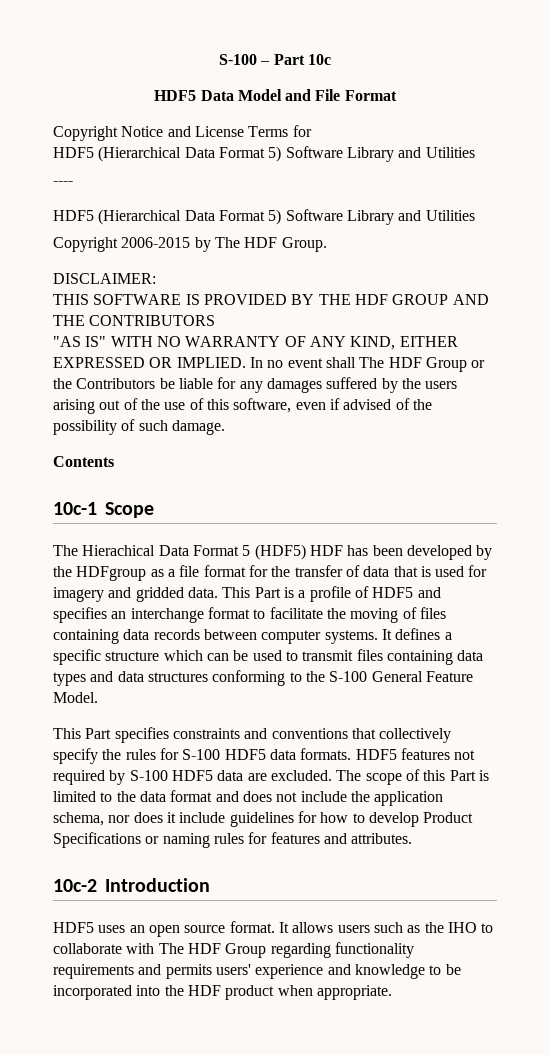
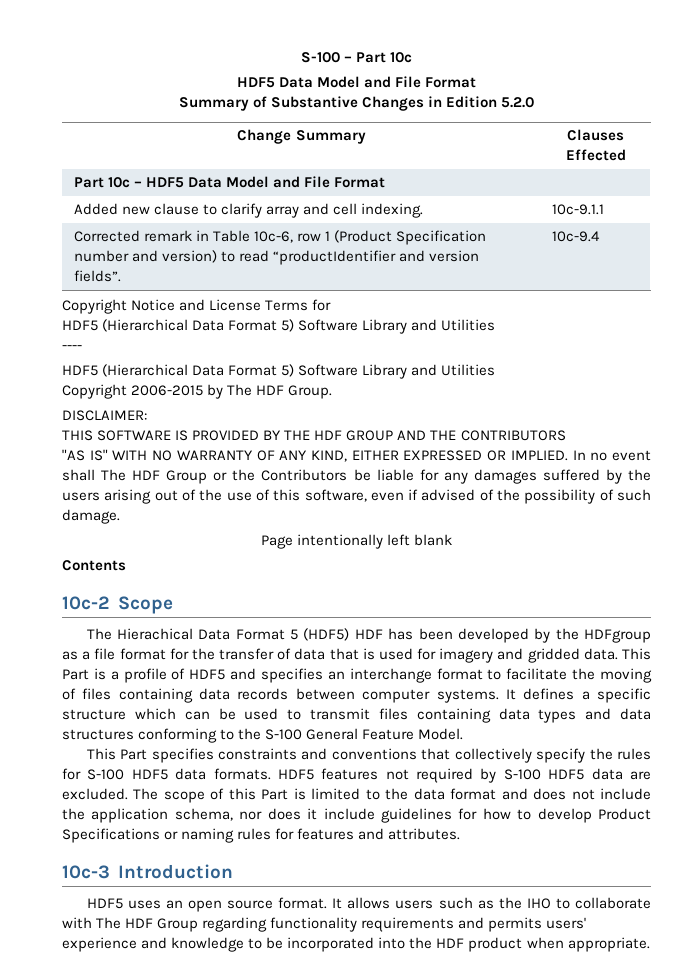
+ Summary of Substantive Changes in Edition 5.2.0
+ Change Summary | Clauses Effected
+ Part 10c – HDF5 Data Model and File Format
+ Added new clause to clarify array and cell indexing. | 10c-9.1.1
+ Corrected remark in Table 10c-6, row 1 (Product Specification number and version) to read “productIdentifier and version fields”. | 10c-9.4
+ Page intentionally left blank
- 10c-1 Scope
+ 10c-2 Scope
- 10c-2 Introduction
+ 10c-3 Introduction

